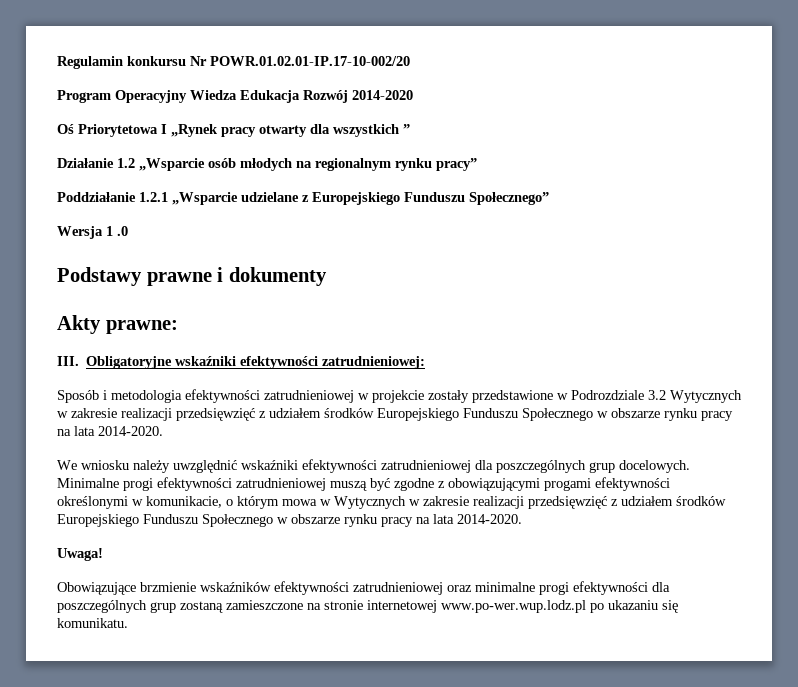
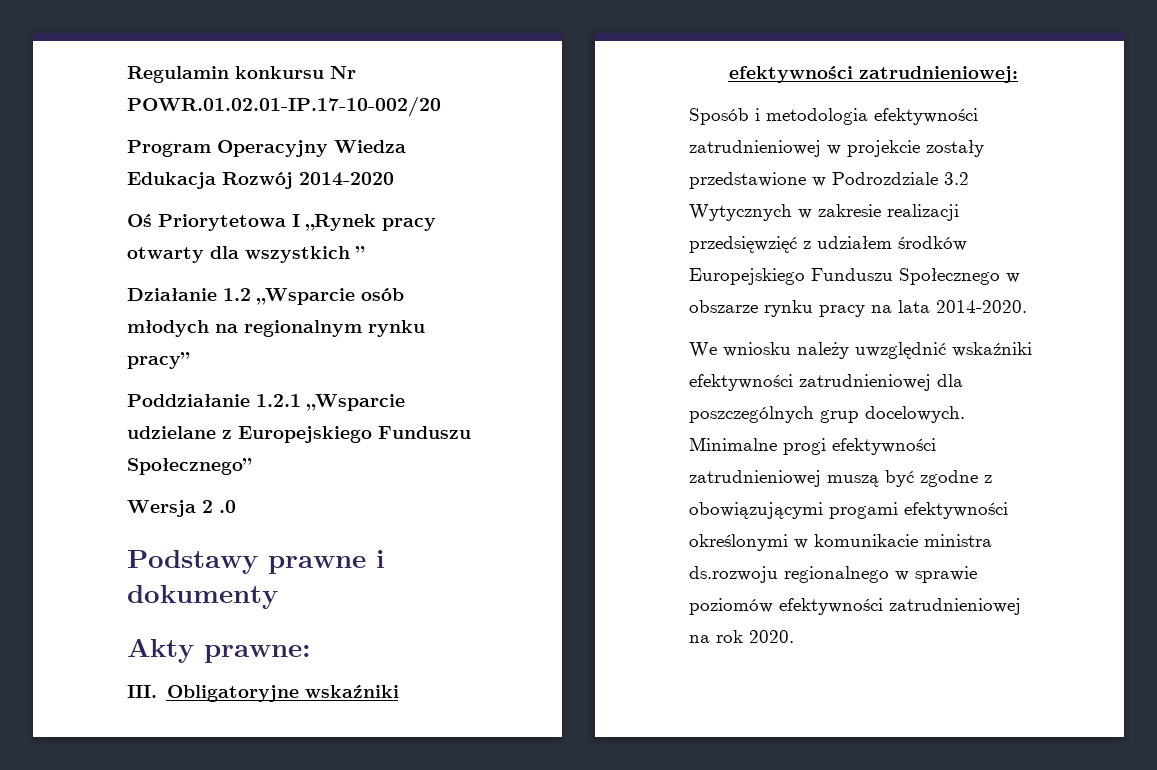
- Wersja 1 .0
+ Wersja 2 .0
- Minimalne progi efektywności zatrudnieniowej muszą być zgodne z obowiązującymi progami efektywności określonymi w komunikacie, o którym mowa w Wytycznych w zakresie realizacji przedsięwzięć z udziałem środków Europejskiego Funduszu Społecznego w obszarze rynku pracy na lata 2014-2020.
- Uwaga!
- Obowiązujące brzmienie wskaźników efektywności zatrudnieniowej oraz minimalne progi efektywności dla poszczególnych grup zostaną zamieszczone na stronie internetowej www.po-wer.wup.lodz.pl po ukazaniu się komunikatu.
+ Minimalne progi efektywności zatrudnieniowej muszą być zgodne z obowiązującymi progami efektywności określonymi w komunikacie ministra ds.rozwoju regionalnego w sprawie poziomów efektywności zatrudnieniowej na rok 2020.

